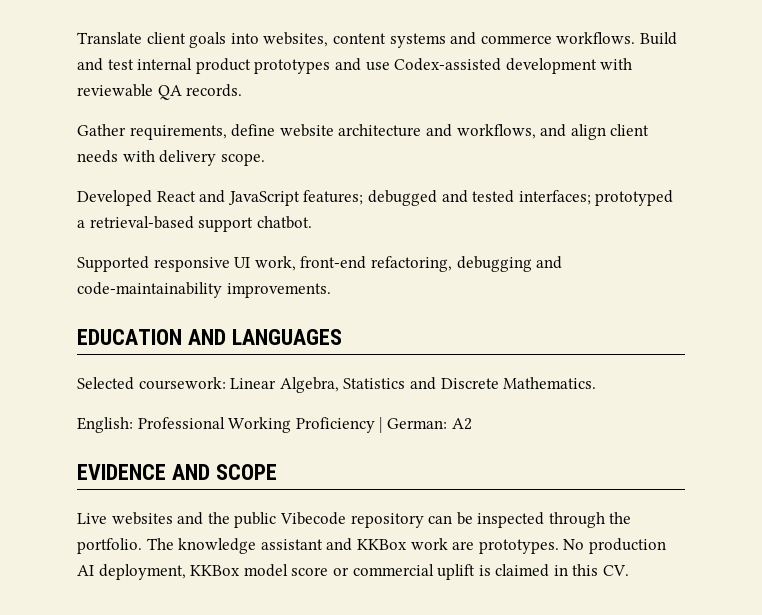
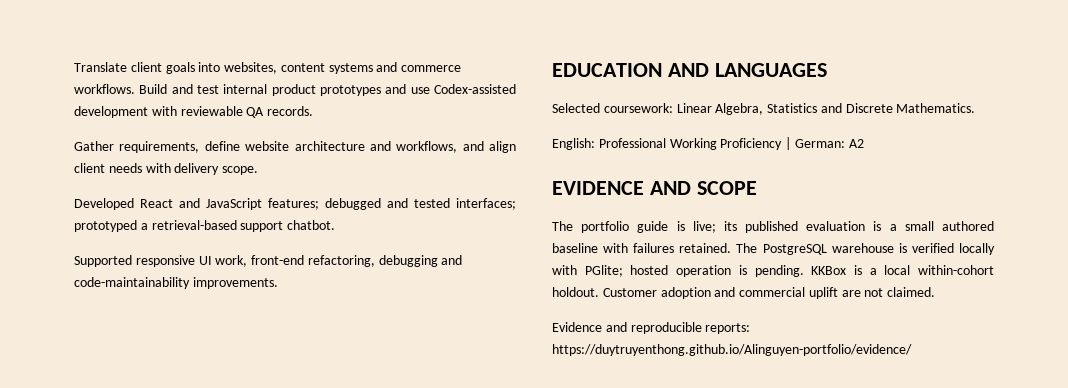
- Live websites and the public Vibecode repository can be inspected through the portfolio. The knowledge assistant and KKBox work are prototypes. No production AI deployment, KKBox model score or commercial uplift is claimed in this CV.
+ The portfolio guide is live; its published evaluation is a small authored baseline with failures retained. The PostgreSQL warehouse is verified locally with PGlite; hosted operation is pending. KKBox is a local within-cohort holdout. Customer adoption and commercial uplift are not claimed.
+ Evidence and reproducible reports: https://duytruyenthong.github.io/Alinguyen-portfolio/evidence/

